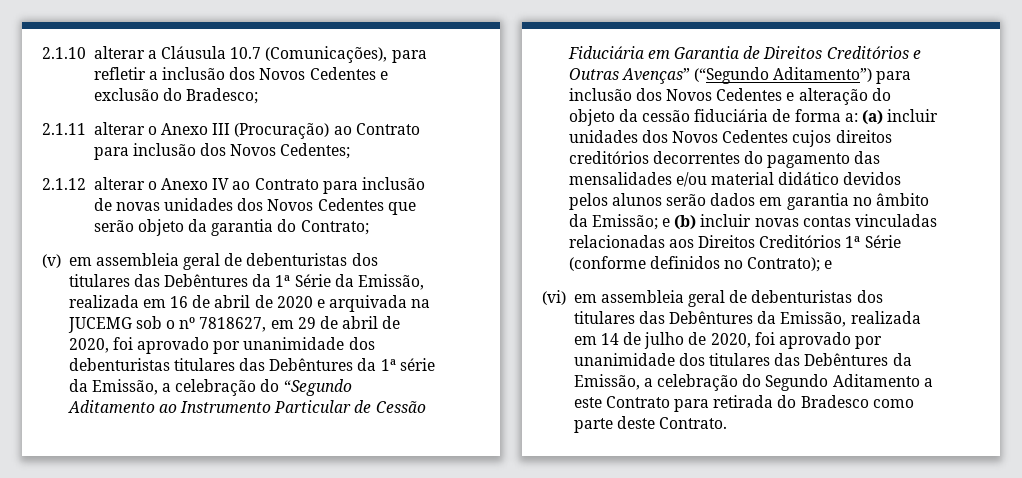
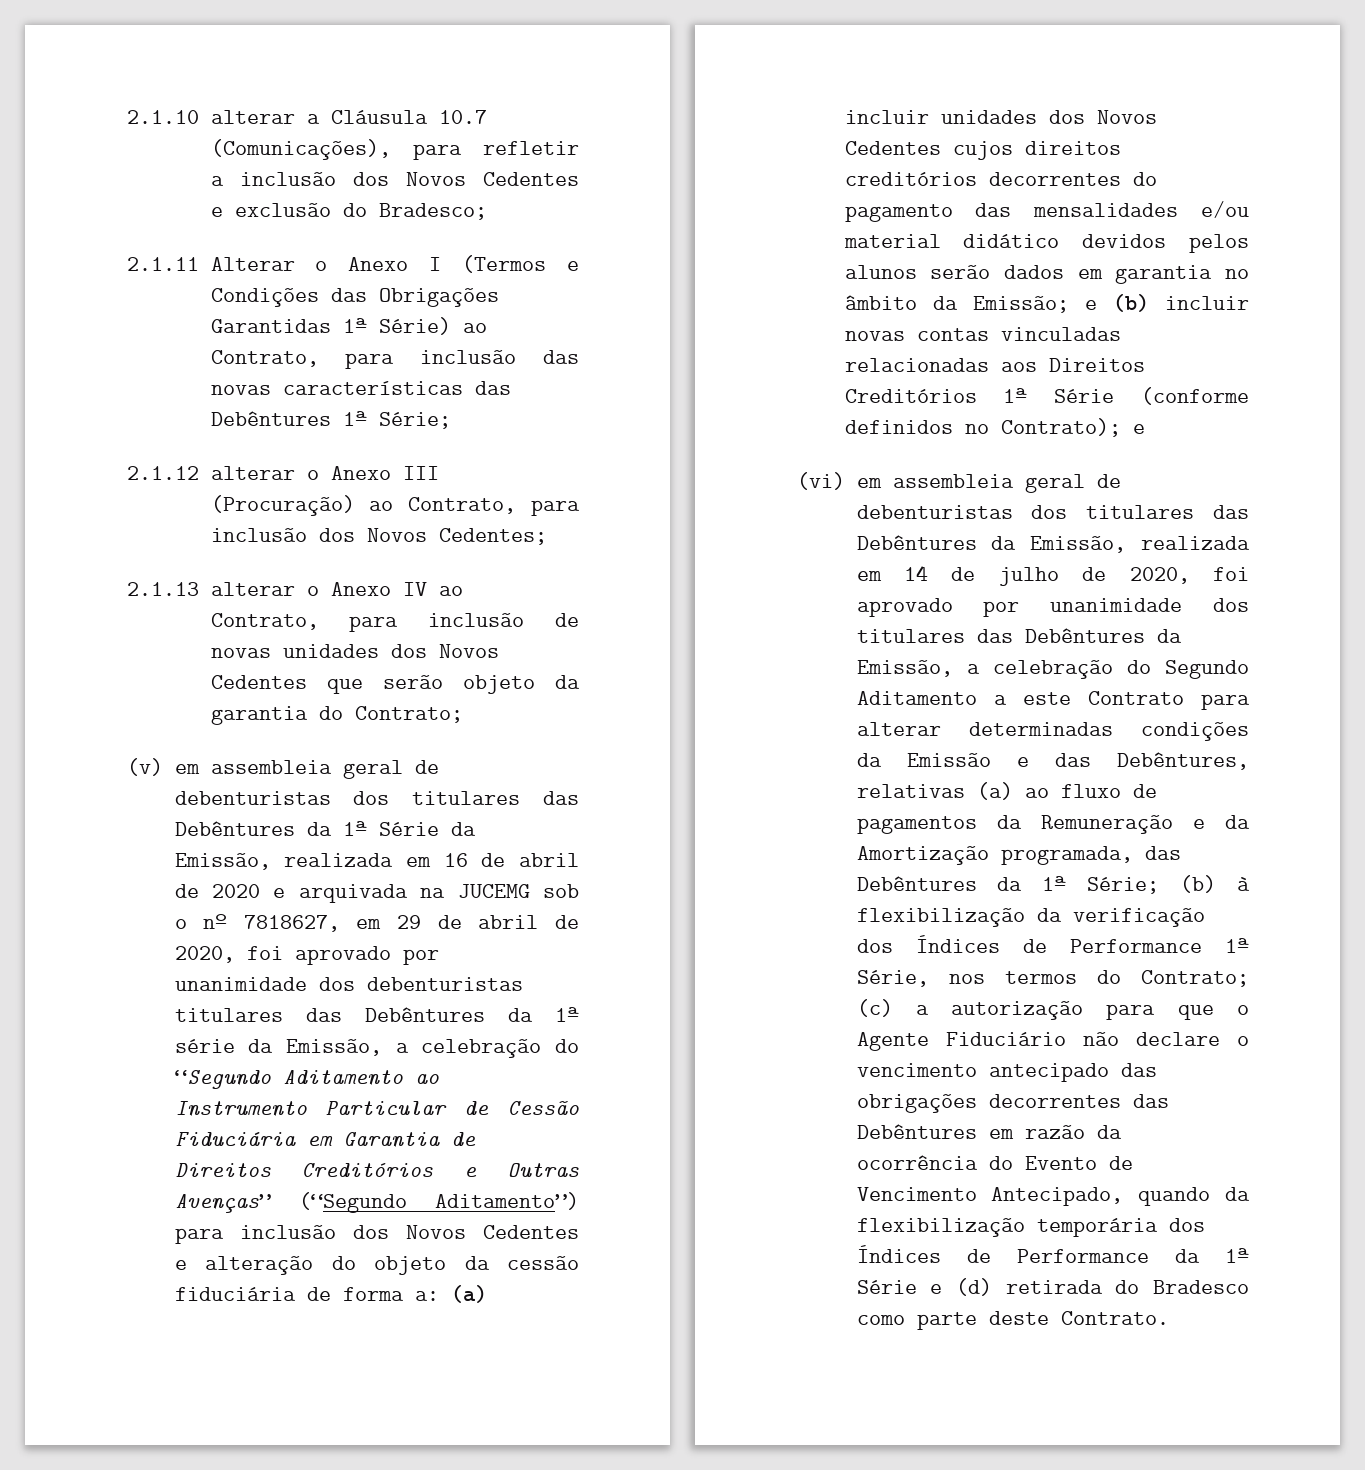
- 2.1.11 alterar o Anexo III (Procuração) ao Contrato para inclusão dos Novos Cedentes;
+ 2.1.11 Alterar o Anexo I (Termos e Condições das Obrigações Garantidas 1ª Série) ao Contrato, para inclusão das novas características das Debêntures 1ª Série;
+ 2.1.12 alterar o Anexo III (Procuração) ao Contrato, para inclusão dos Novos Cedentes;
- 2.1.12 alterar o Anexo IV ao Contrato para inclusão de novas unidades dos Novos Cedentes que serão objeto da garantia do Contrato;
+ 2.1.13 alterar o Anexo IV ao Contrato, para inclusão de novas unidades dos Novos Cedentes que serão objeto da garantia do Contrato;
- (vi) em assembleia geral de debenturistas dos titulares das Debêntures da Emissão, realizada em 14 de julho de 2020, foi aprovado por unanimidade dos titulares das Debêntures da Emissão, a celebração do Segundo Aditamento a este Contrato para retirada do Bradesco como parte deste Contrato.
+ (vi) em assembleia geral de debenturistas dos titulares das Debêntures da Emissão, realizada em 14 de julho de 2020, foi aprovado por unanimidade dos titulares das Debêntures da Emissão, a celebração do Segundo Aditamento a este Contrato para alterar determinadas condições da Emissão e das Debêntures, relativas (a) ao fluxo de pagamentos da Remuneração e da Amortização programada, das Debêntures da 1ª Série; (b) à flexibilização da verificação dos Índices de Performance 1ª Série, nos termos do Contrato; (c) a autorização para que o Agente Fiduciário não declare o vencimento antecipado das obrigações decorrentes das Debêntures em razão da ocorrência do Evento de Vencimento Antecipado, quando da flexibilização temporária dos Índices de Performance da 1ª Série e (d) retirada do Bradesco como parte deste Contrato.

